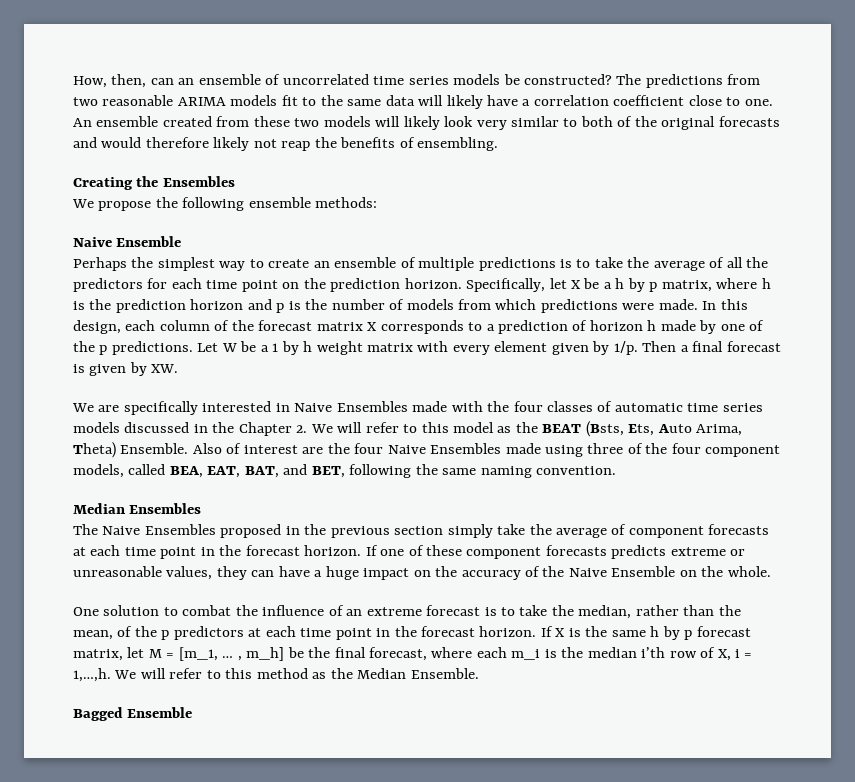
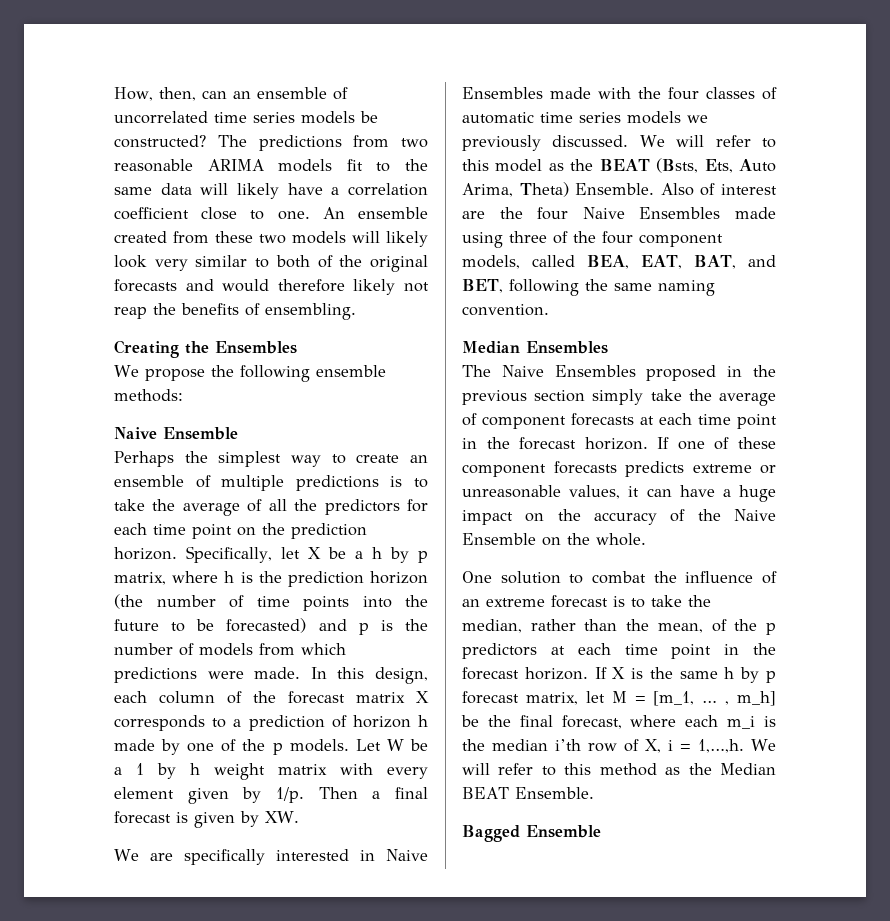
- Specifically, let X be a h by p matrix, where h is the prediction horizon and p is the number of models from which predictions were made.
+ Specifically, let X be a h by p matrix, where h is the prediction horizon (the number of time points into the future to be forecasted) and p is the number of models from which predictions were made.
- In this design, each column of the forecast matrix X corresponds to a prediction of horizon h made by one of the p predictions.
+ In this design, each column of the forecast matrix X corresponds to a prediction of horizon h made by one of the p models.
- We are specifically interested in Naive Ensembles made with the four classes of automatic time series models discussed in the Chapter 2. We will refer to this model as the BEAT (Bsts, Ets, Auto Arima, Theta) Ensemble.
+ We are specifically interested in Naive Ensembles made with the four classes of automatic time series models we previously discussed. We will refer to this model as the BEAT (Bsts, Ets, Auto Arima, Theta) Ensemble.
- If one of these component forecasts predicts extreme or unreasonable values, they can have a huge impact on the accuracy of the Naive Ensemble on the whole.
+ If one of these component forecasts predicts extreme or unreasonable values, it can have a huge impact on the accuracy of the Naive Ensemble on the whole.
- We will refer to this method as the Median Ensemble.
+ We will refer to this method as the Median BEAT Ensemble.

